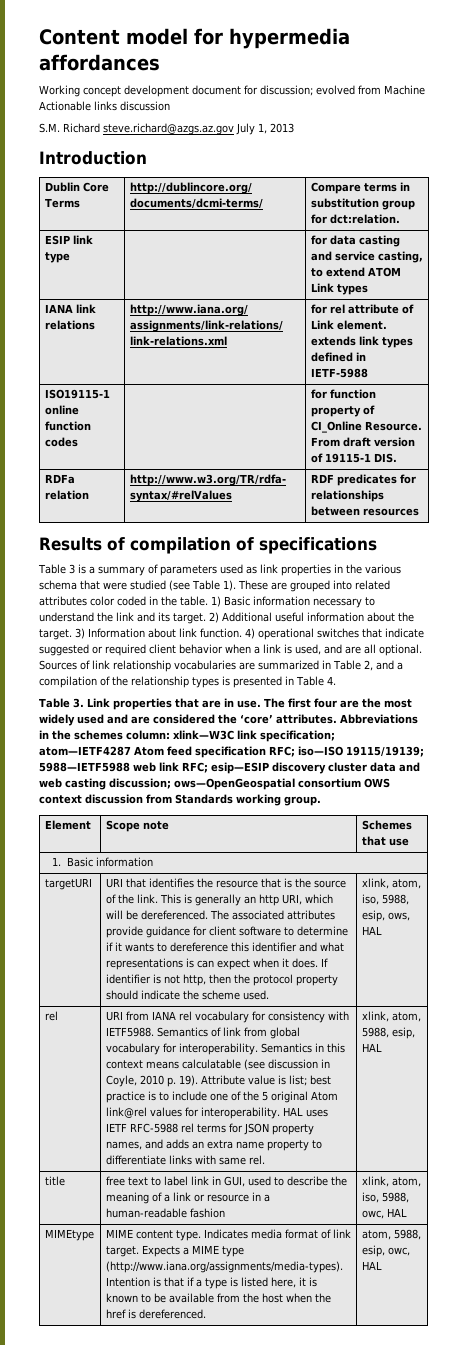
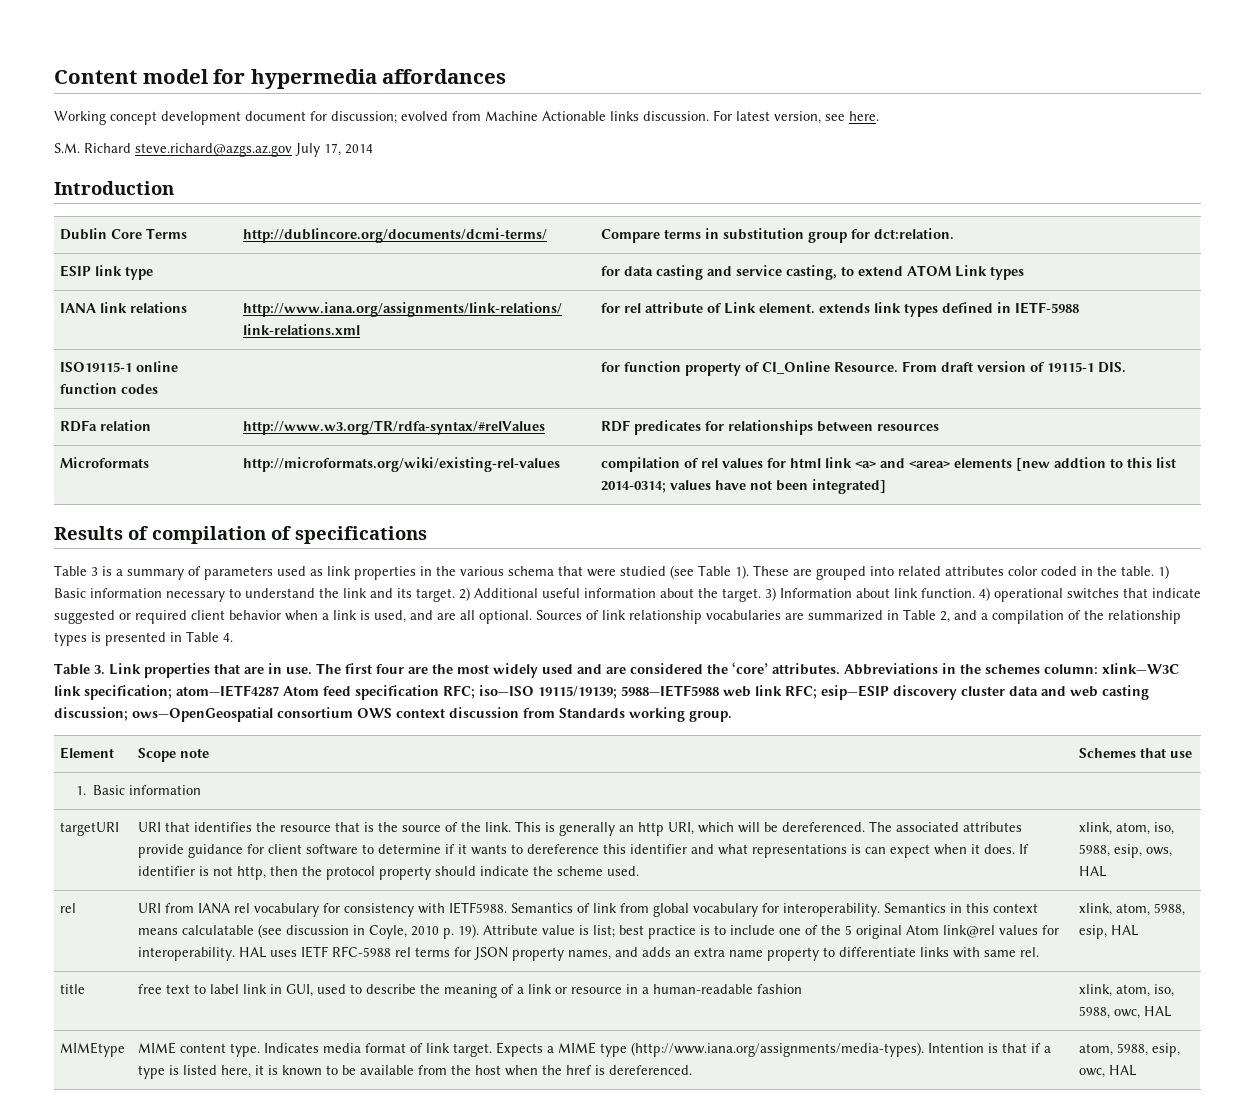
- Working concept development document for discussion; evolved from Machine Actionable links discussion
+ Working concept development document for discussion; evolved from Machine Actionable links discussion. For latest version, see here.
- S.M. Richard steve.richard@azgs.az.gov July 1, 2013
+ S.M. Richard steve.richard@azgs.az.gov July 17, 2014
+ Microformats | http://microformats.org/wiki/existing-rel-values | compilation of rel values for html link <a> and <area> elements [new addtion to this list 2014-0314; values have not been integrated]

